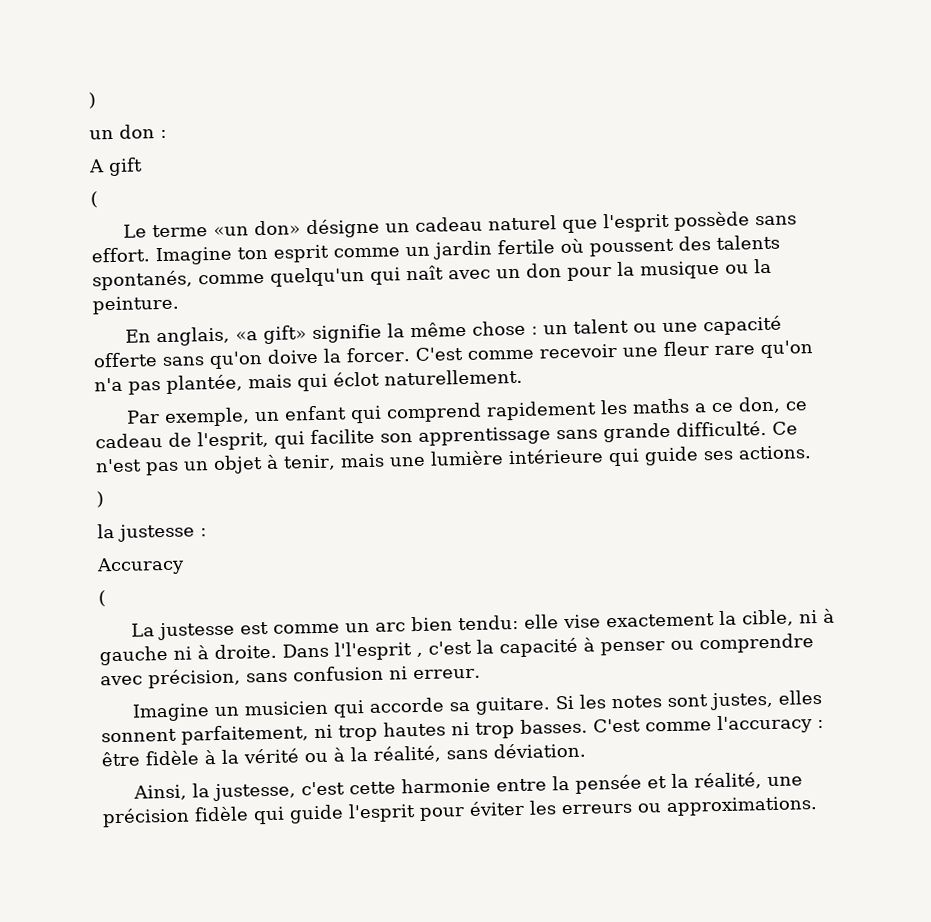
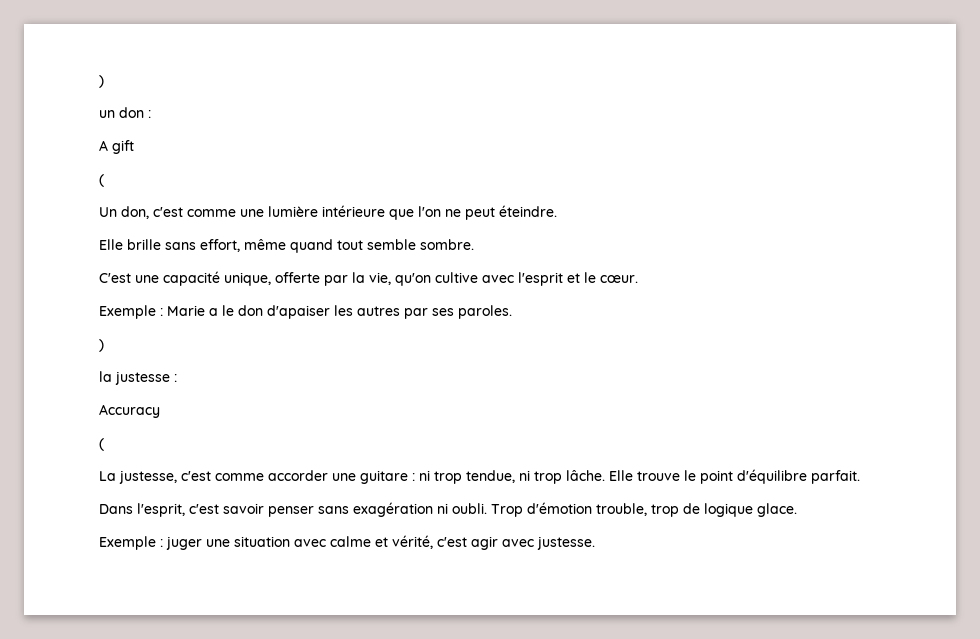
- Le terme «un don» désigne un cadeau naturel que l'esprit possède sans effort. Imagine ton esprit comme un jardin fertile où poussent des talents spontanés, comme quelqu'un qui naît avec un don pour la musique ou la peinture.
- En anglais, «a gift» signifie la même chose : un talent ou une capacité offerte sans qu'on doive la forcer. C'est comme recevoir une fleur rare qu'on n'a pas plantée, mais qui éclot naturellement.
- Par exemple, un enfant qui comprend rapidement les maths a ce don, ce cadeau de l'esprit, qui facilite son apprentissage sans grande difficulté. Ce n'est pas un objet à tenir, mais une lumière intérieure qui guide ses actions.
+ Un don, c'est comme une lumière intérieure que l'on ne peut éteindre.
+ Elle brille sans effort, même quand tout semble sombre.
+ C'est une capacité unique, offerte par la vie, qu'on cultive avec l'esprit et le cœur.
+ Exemple : Marie a le don d'apaiser les autres par ses paroles.
- La justesse est comme un arc bien tendu: elle vise exactement la cible, ni à gauche ni à droite. Dans l'l'esprit , c'est la capacité à penser ou comprendre avec précision, sans confusion ni erreur.
- Imagine un musicien qui accorde sa guitare. Si les notes sont justes, elles sonnent parfaitement, ni trop hautes ni trop basses. C'est comme l'accuracy : être fidèle à la vérité ou à la réalité, sans déviation.
- Ainsi, la justesse, c'est cette harmonie entre la pensée et la réalité, une précision fidèle qui guide l'esprit pour éviter les erreurs ou approximations.
+ La justesse, c'est comme accorder une guitare : ni trop tendue, ni trop lâche. Elle trouve le point d'équilibre parfait.
+ Dans l'esprit, c'est savoir penser sans exagération ni oubli. Trop d'émotion trouble, trop de logique glace.
+ Exemple : juger une situation avec calme et vérité, c'est agir avec justesse.

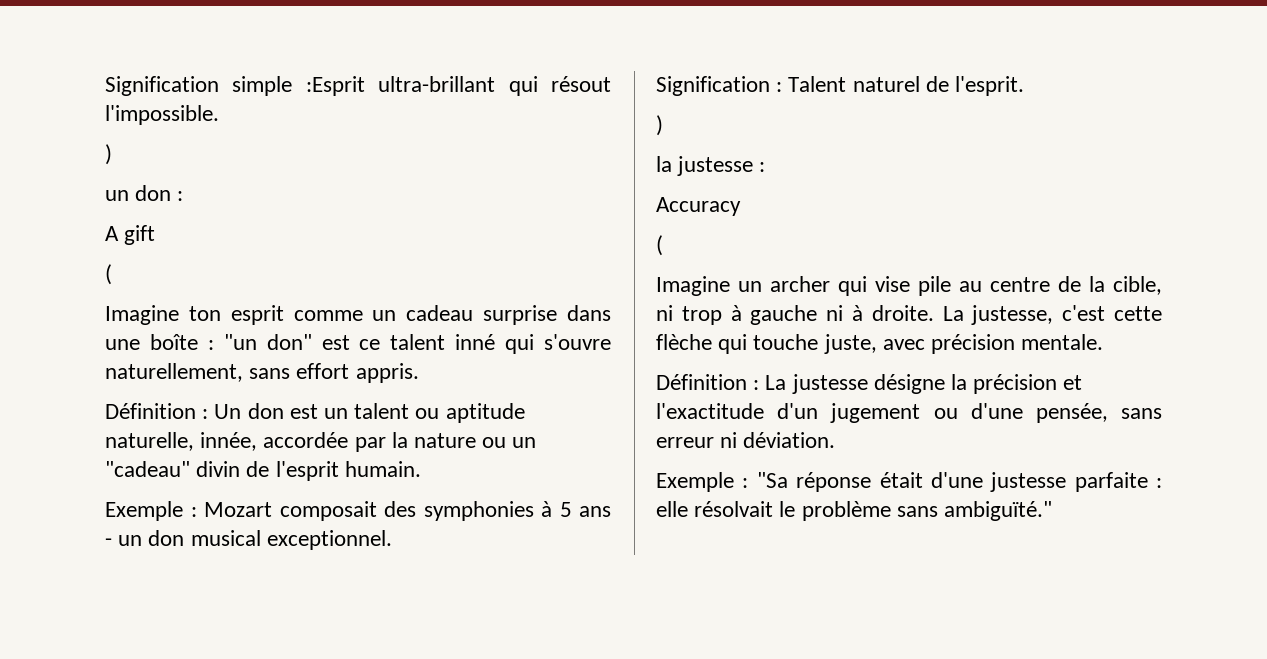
+ Signification simple :Esprit ultra-brillant qui résout l'impossible.
- Un don, c'est comme une lumière intérieure que l'on ne peut éteindre.
- Elle brille sans effort, même quand tout semble sombre.
- C'est une capacité unique, offerte par la vie, qu'on cultive avec l'esprit et le cœur.
- Exemple : Marie a le don d'apaiser les autres par ses paroles.
+ Imagine ton esprit comme un cadeau surprise dans une boîte : "un don" est ce talent inné qui s'ouvre naturellement, sans effort appris.
+ Définition : Un don est un talent ou aptitude naturelle, innée, accordée par la nature ou un "cadeau" divin de l'esprit humain.
+ Exemple : Mozart composait des symphonies à 5 ans - un don musical exceptionnel.
+ Signification : Talent naturel de l'esprit.
- La justesse, c'est comme accorder une guitare : ni trop tendue, ni trop lâche. Elle trouve le point d'équilibre parfait.
- Dans l'esprit, c'est savoir penser sans exagération ni oubli. Trop d'émotion trouble, trop de logique glace.
- Exemple : juger une situation avec calme et vérité, c'est agir avec justesse.
+ Imagine un archer qui vise pile au centre de la cible, ni trop à gauche ni à droite. La justesse, c'est cette flèche qui touche juste, avec précision mentale.
+ Définition : La justesse désigne la précision et l'exactitude d'un jugement ou d'une pensée, sans erreur ni déviation.
+ Exemple : "Sa réponse était d'une justesse parfaite : elle résolvait le problème sans ambiguïté."

